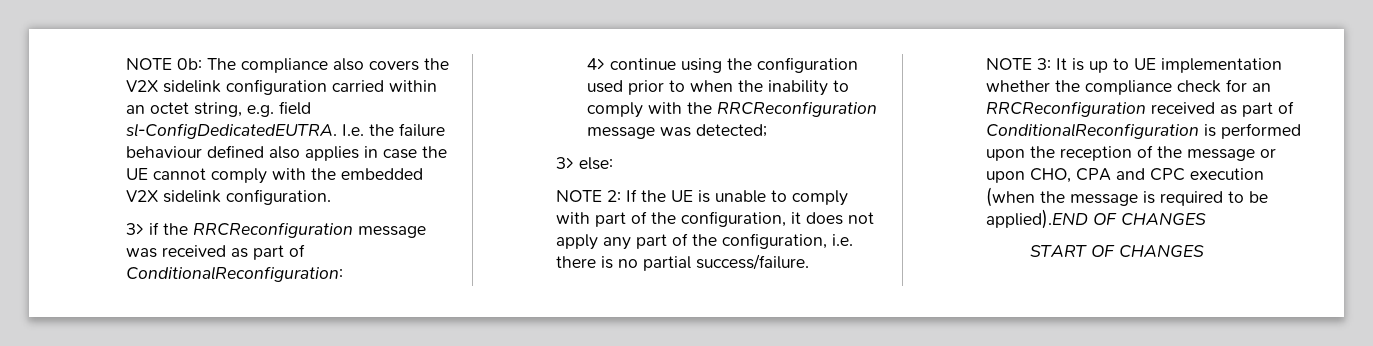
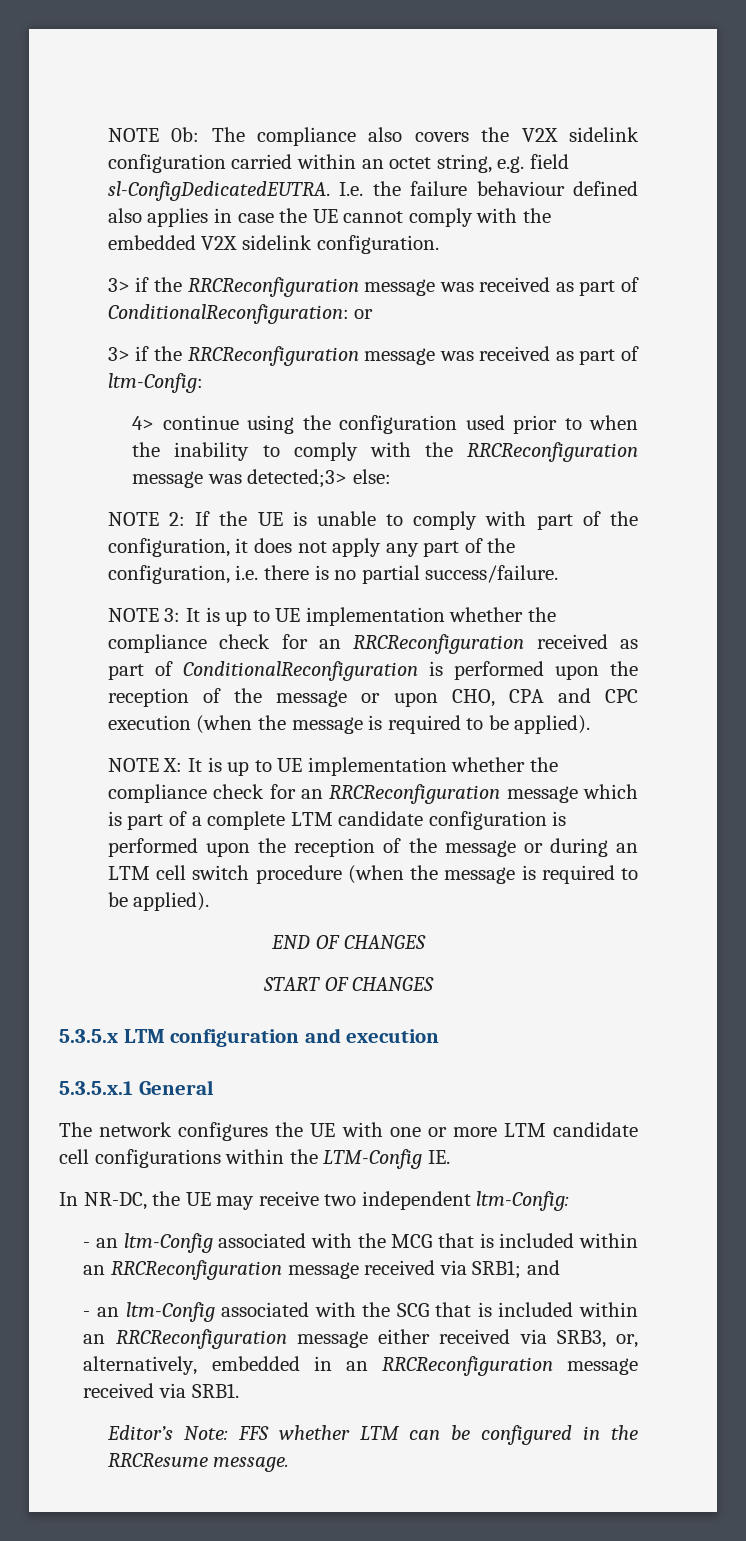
- 3> if the RRCReconfiguration message was received as part of ConditionalReconfiguration:
+ 3> if the RRCReconfiguration message was received as part of ConditionalReconfiguration: or
+ 3> if the RRCReconfiguration message was received as part of ltm-Config:
- 4> continue using the configuration used prior to when the inability to comply with the RRCReconfiguration message was detected;
- 3> else:
+ 4> continue using the configuration used prior to when the inability to comply with the RRCReconfiguration message was detected;3> else:
- NOTE 3: It is up to UE implementation whether the compliance check for an RRCReconfiguration received as part of ConditionalReconfiguration is performed upon the reception of the message or upon CHO, CPA and CPC execution (when the message is required to be applied).END OF CHANGES
+ NOTE 3: It is up to UE implementation whether the compliance check for an RRCReconfiguration received as part of ConditionalReconfiguration is performed upon the reception of the message or upon CHO, CPA and CPC execution (when the message is required to be applied).
+ NOTE X: It is up to UE implementation whether the compliance check for an RRCReconfiguration message which is part of a complete LTM candidate configuration is performed upon the reception of the message or during an LTM cell switch procedure (when the message is required to be applied).
+ END OF CHANGES
+ 5.3.5.x LTM configuration and execution
+ 5.3.5.x.1 General
+ The network configures the UE with one or more LTM candidate cell configurations within the LTM-Config IE.
+ In NR-DC, the UE may receive two independent ltm-Config:
+ - an ltm-Config associated with the MCG that is included within an RRCReconfiguration message received via SRB1; and
+ - an ltm-Config associated with the SCG that is included within an RRCReconfiguration message either received via SRB3, or, alternatively, embedded in an RRCReconfiguration message received via SRB1.
+ Editor’s Note: FFS whether LTM can be configured in the RRCResume message.

